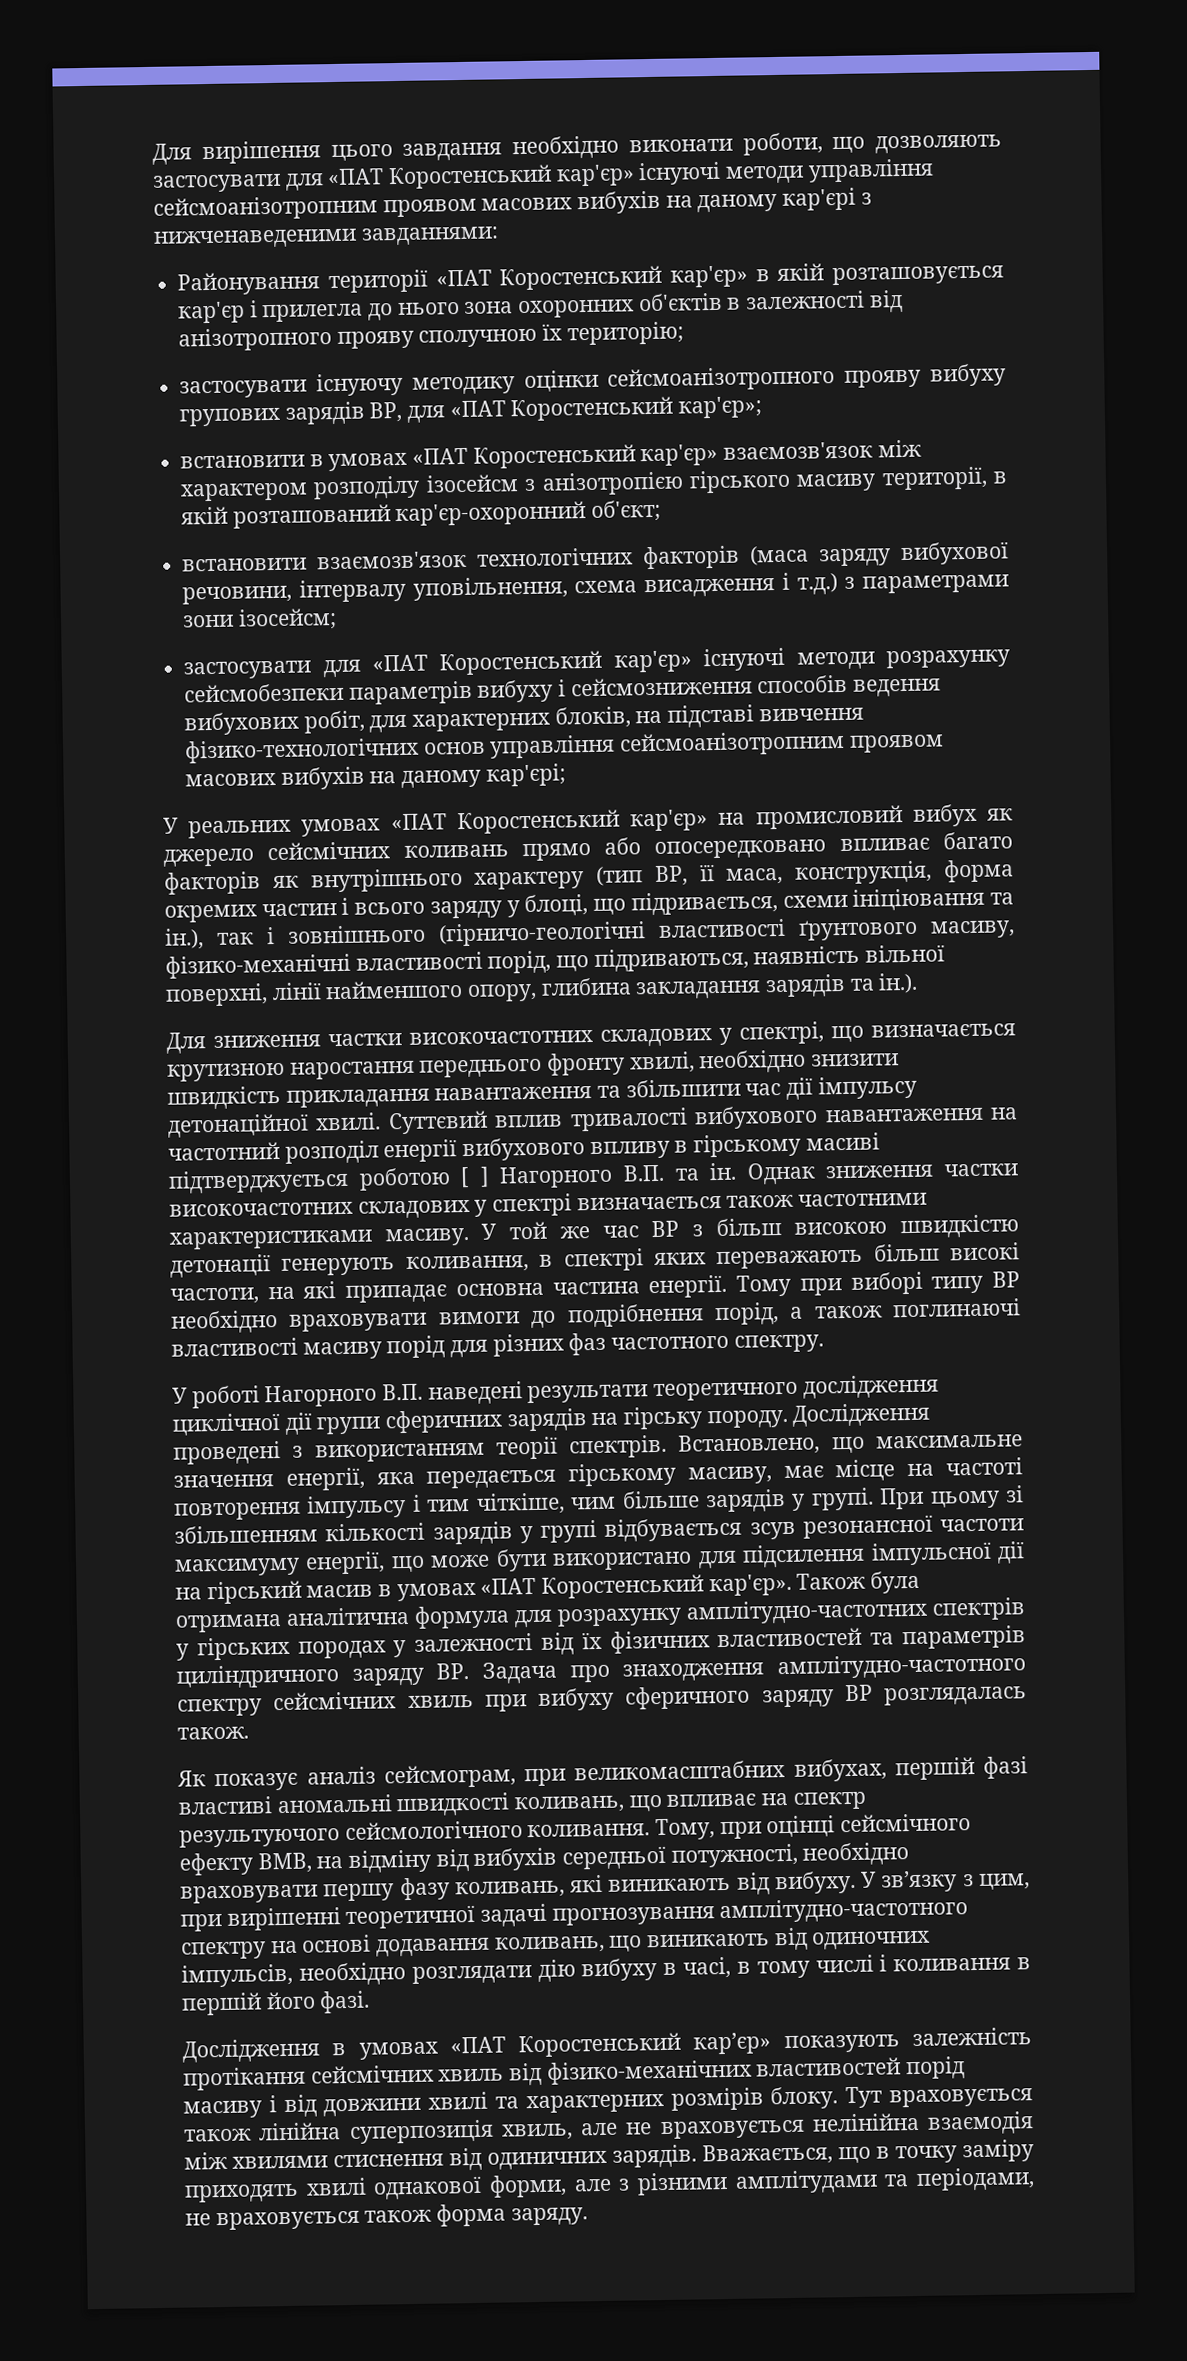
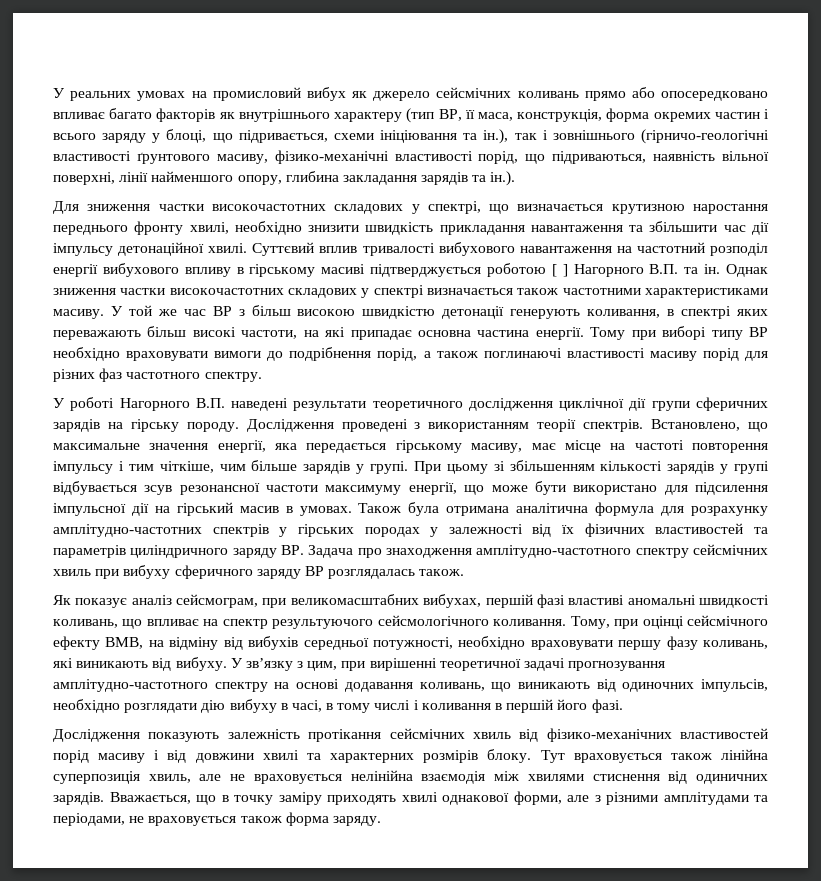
- Для вирішення цього завдання необхідно виконати роботи, що дозволяють застосувати для «ПАТ Коростенський кар'єр» існуючі методи управління сейсмоанізотропним проявом масових вибухів на даному кар'єрі з нижченаведеними завданнями:
- Районування території «ПАТ Коростенський кар'єр» в якій розташовується кар'єр і прилегла до нього зона охоронних об'єктів в залежності від анізотропного прояву сполучною їх територію;
- застосувати існуючу методику оцінки сейсмоанізотропного прояву вибуху групових зарядів ВР, для «ПАТ Коростенський кар'єр»;
- встановити в умовах «ПАТ Коростенський кар'єр» взаємозв'язок між характером розподілу ізосейсм з анізотропією гірського масиву території, в якій розташований кар'єр-охоронний об'єкт;
- встановити взаємозв'язок технологічних факторів (маса заряду вибухової речовини, інтервалу уповільнення, схема висадження і т.д.) з параметрами зони ізосейсм;
- застосувати для «ПАТ Коростенський кар'єр» існуючі методи розрахунку сейсмобезпеки параметрів вибуху і сейсмозниження способів ведення вибухових робіт, для характерних блоків, на підставі вивчення фізико-технологічних основ управління сейсмоанізотропним проявом масових вибухів на даному кар'єрі;
- У реальних умовах «ПАТ Коростенський кар'єр» на промисловий вибух як джерело сейсмічних коливань прямо або опосередковано впливає багато факторів як внутрішнього характеру (тип ВР, її маса, конструкція, форма окремих частин і всього заряду у блоці, що підривається, схеми ініціювання та ін.), так і зовнішнього (гірничо-геологічні властивості ґрунтового масиву, фізико-механічні властивості порід, що підриваються, наявність вільної поверхні, лінії найменшого опору, глибина закладання зарядів та ін.).
+ У реальних умовах на промисловий вибух як джерело сейсмічних коливань прямо або опосередковано впливає багато факторів як внутрішнього характеру (тип ВР, її маса, конструкція, форма окремих частин і всього заряду у блоці, що підривається, схеми ініціювання та ін.), так і зовнішнього (гірничо-геологічні властивості ґрунтового масиву, фізико-механічні властивості порід, що підриваються, наявність вільної поверхні, лінії найменшого опору, глибина закладання зарядів та ін.).
- При цьому зі збільшенням кількості зарядів у групі відбувається зсув резонансної частоти максимуму енергії, що може бути використано для підсилення імпульсної дії на гірський масив в умовах «ПАТ Коростенський кар'єр».
+ При цьому зі збільшенням кількості зарядів у групі відбувається зсув резонансної частоти максимуму енергії, що може бути використано для підсилення імпульсної дії на гірський масив в умовах.
- Дослідження в умовах «ПАТ Коростенський кар’єр» показують залежність протікання сейсмічних хвиль від фізико-механічних властивостей порід масиву і від довжини хвилі та характерних розмірів блоку.
+ Дослідження показують залежність протікання сейсмічних хвиль від фізико-механічних властивостей порід масиву і від довжини хвилі та характерних розмірів блоку.

